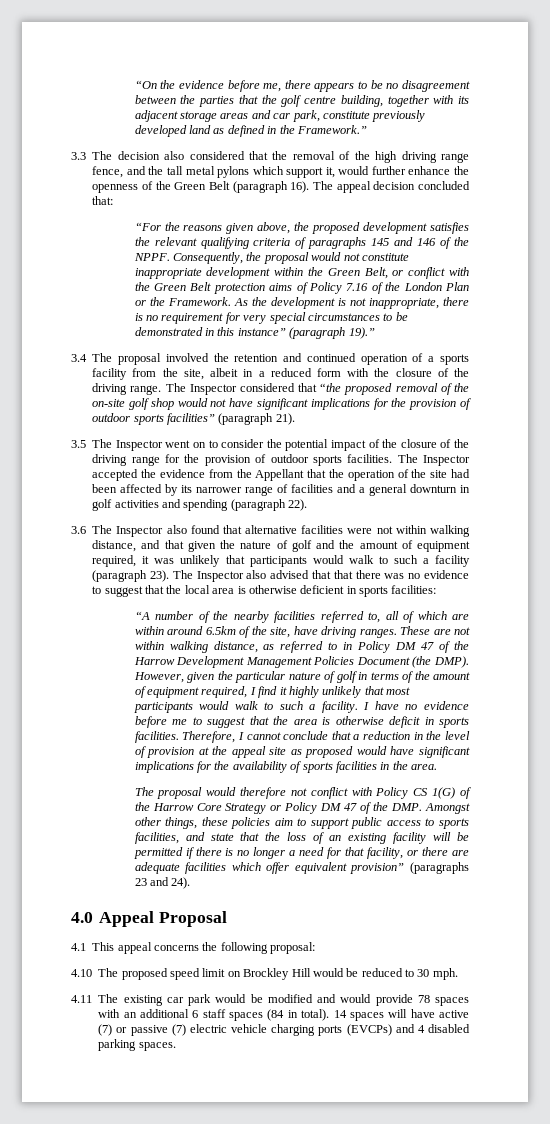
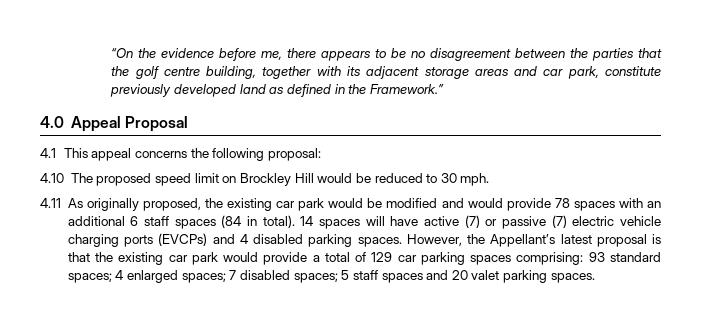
- 3.3 The decision also considered that the removal of the high driving range fence, and the tall metal pylons which support it, would further enhance the openness of the Green Belt (paragraph 16). The appeal decision concluded that:
- “For the reasons given above, the proposed development satisfies the relevant qualifying criteria of paragraphs 145 and 146 of the NPPF. Consequently, the proposal would not constitute inappropriate development within the Green Belt, or conflict with the Green Belt protection aims of Policy 7.16 of the London Plan or the Framework. As the development is not inappropriate, there is no requirement for very special circumstances to be demonstrated in this instance” (paragraph 19).”
- 3.4 The proposal involved the retention and continued operation of a sports facility from the site, albeit in a reduced form with the closure of the driving range. The Inspector considered that “the proposed removal of the on-site golf shop would not have significant implications for the provision of outdoor sports facilities” (paragraph 21).
- 3.5 The Inspector went on to consider the potential impact of the closure of the driving range for the provision of outdoor sports facilities. The Inspector accepted the evidence from the Appellant that the operation of the site had been affected by its narrower range of facilities and a general downturn in golf activities and spending (paragraph 22).
- 3.6 The Inspector also found that alternative facilities were not within walking distance, and that given the nature of golf and the amount of equipment required, it was unlikely that participants would walk to such a facility (paragraph 23). The Inspector also advised that that there was no evidence to suggest that the local area is otherwise deficient in sports facilities:
- “A number of the nearby facilities referred to, all of which are within around 6.5km of the site, have driving ranges. These are not within walking distance, as referred to in Policy DM 47 of the Harrow Development Management Policies Document (the DMP). However, given the particular nature of golf in terms of the amount of equipment required, I find it highly unlikely that most participants would walk to such a facility. I have no evidence before me to suggest that the area is otherwise deficit in sports facilities. Therefore, I cannot conclude that a reduction in the level of provision at the appeal site as proposed would have significant implications for the availability of sports facilities in the area.
- The proposal would therefore not conflict with Policy CS 1(G) of the Harrow Core Strategy or Policy DM 47 of the DMP. Amongst other things, these policies aim to support public access to sports facilities, and state that the loss of an existing facility will be permitted if there is no longer a need for that facility, or there are adequate facilities which offer equivalent provision” (paragraphs 23 and 24).
- 4.11 The existing car park would be modified and would provide 78 spaces with an additional 6 staff spaces (84 in total).
+ 4.11 As originally proposed, the existing car park would be modified and would provide 78 spaces with an additional 6 staff spaces (84 in total).
+ However, the Appellant’s latest proposal is that the existing car park would provide a total of 129 car parking spaces comprising: 93 standard spaces; 4 enlarged spaces; 7 disabled spaces; 5 staff spaces and 20 valet parking spaces.

